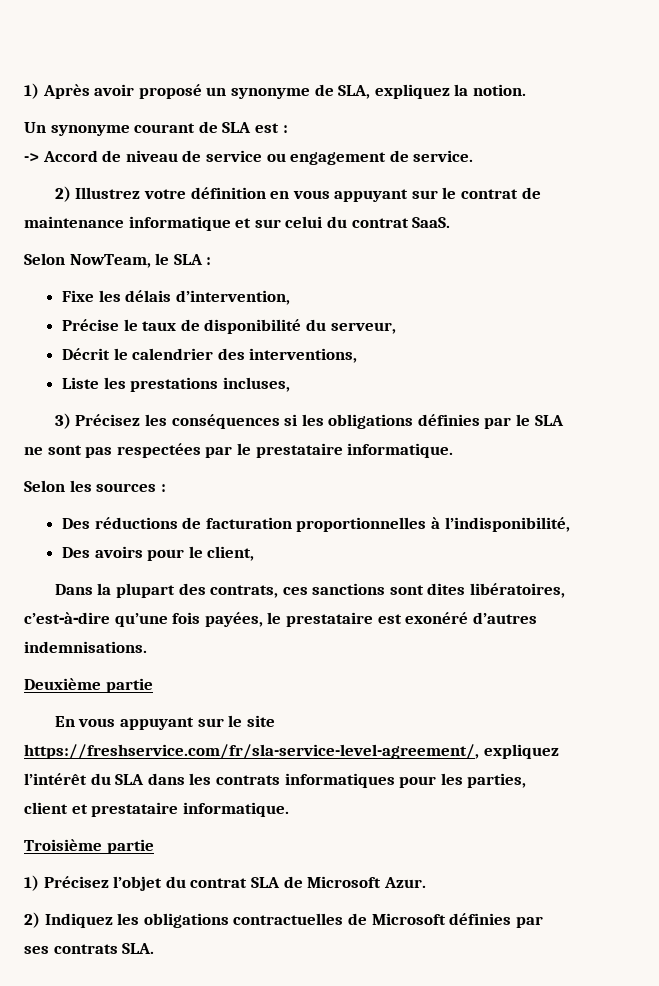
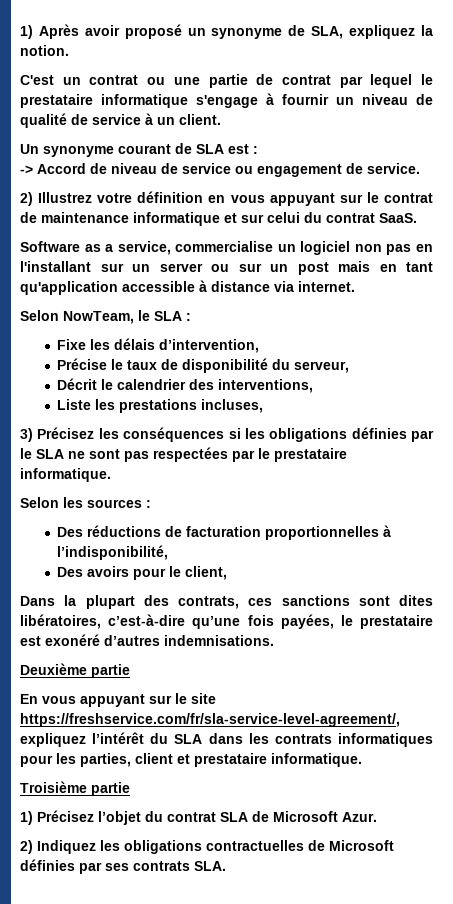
+ C'est un contrat ou une partie de contrat par lequel le prestataire informatique s'engage à fournir un niveau de qualité de service à un client.
+ Software as a service, commercialise un logiciel non pas en l'installant sur un server ou sur un post mais en tant qu'application accessible à distance via internet.

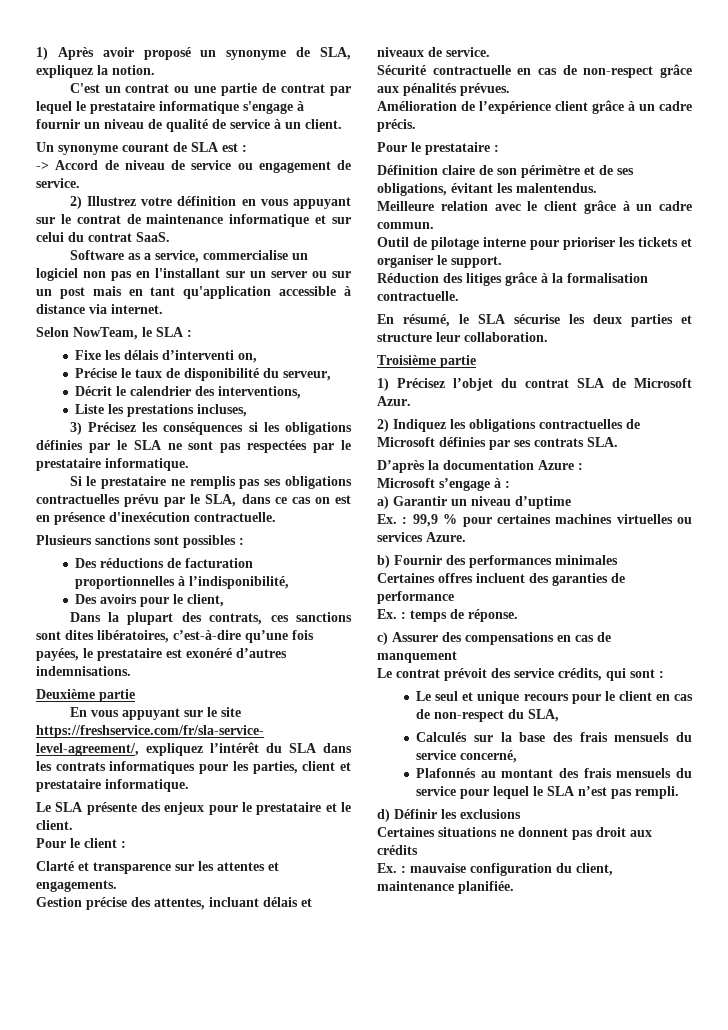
- Fixe les délais d’intervention,
+ Fixe les délais d’interventi on,
- Selon les sources :
+ Si le prestataire ne remplis pas ses obligations contractuelles prévu par le SLA, dans ce cas on est en présence d'inexécution contractuelle.
+ Plusieurs sanctions sont possibles :
- En vous appuyant sur le site https://freshservice.com/fr/sla-service-level-agreement/, expliquez l’intérêt du SLA dans les contrats informatiques pour les parties, client et prestataire informatique.
+ En vous appuyant sur le site https://freshservice.com/fr/sla-service- level-agreement/, expliquez l’intérêt du SLA dans les contrats informatiques pour les parties, client et prestataire informatique.
+ Le SLA présente des enjeux pour le prestataire et le client.
+ Pour le client :
+ Clarté et transparence sur les attentes et engagements.
+ Gestion précise des attentes, incluant délais et niveaux de service.
+ Sécurité contractuelle en cas de non‑respect grâce aux pénalités prévues.
+ Amélioration de l’expérience client grâce à un cadre précis.
+ Pour le prestataire :
+ Définition claire de son périmètre et de ses obligations, évitant les malentendus.
+ Meilleure relation avec le client grâce à un cadre commun.
+ Outil de pilotage interne pour prioriser les tickets et organiser le support.
+ Réduction des litiges grâce à la formalisation contractuelle.
+ En résumé, le SLA sécurise les deux parties et structure leur collaboration.
+ D’après la documentation Azure :
+ Microsoft s’engage à :
+ a) Garantir un niveau d’uptime
+ Ex. : 99,9 % pour certaines machines virtuelles ou services Azure.
+ b) Fournir des performances minimales
+ Certaines offres incluent des garanties de performance
+ Ex. : temps de réponse.
+ c) Assurer des compensations en cas de manquement
+ Le contrat prévoit des service crédits, qui sont :
+ Le seul et unique recours pour le client en cas de non‑respect du SLA,
+ Calculés sur la base des frais mensuels du service concerné,
+ Plafonnés au montant des frais mensuels du service pour lequel le SLA n’est pas rempli.
+ d) Définir les exclusions
+ Certaines situations ne donnent pas droit aux crédits
+ Ex. : mauvaise configuration du client, maintenance planifiée.

